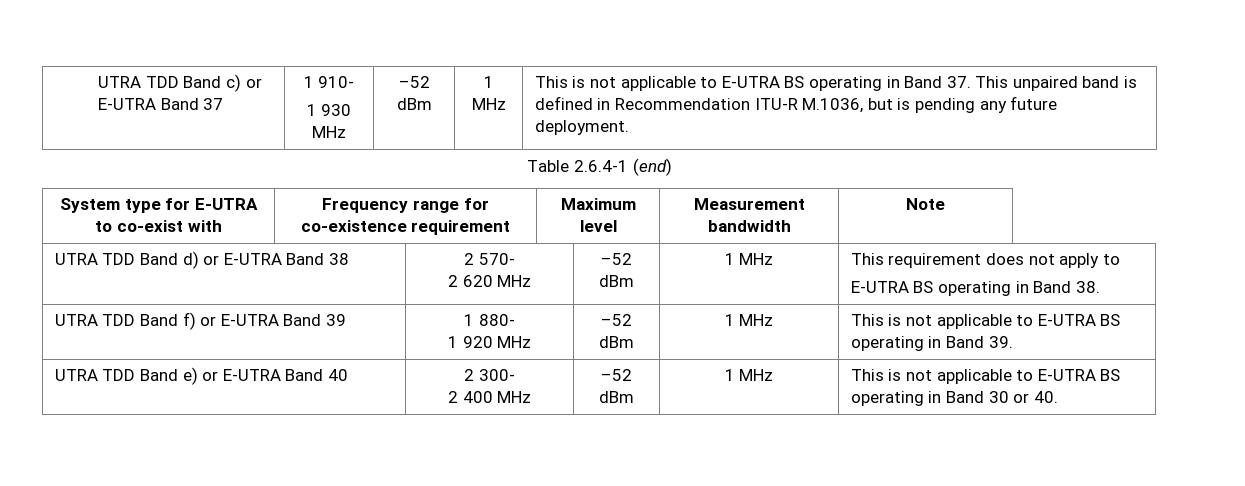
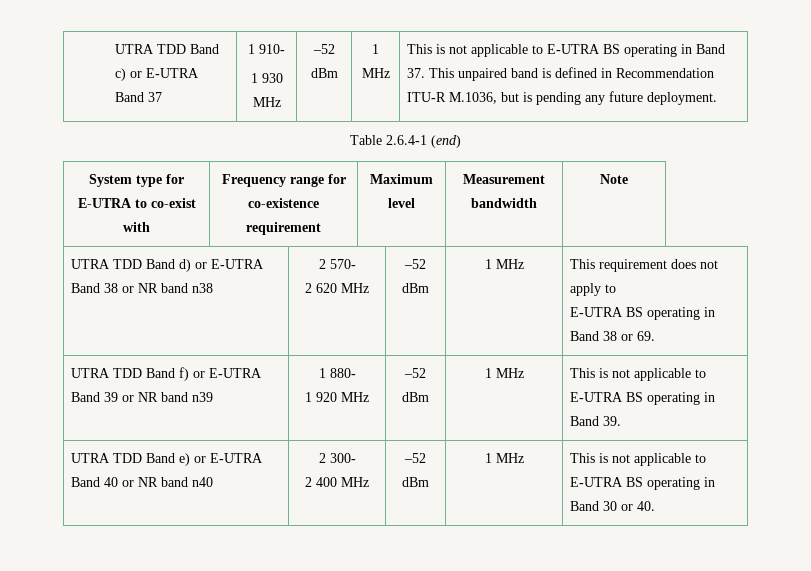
- UTRA TDD Band d) or E-UTRA Band 38 | 2 570-
+ UTRA TDD Band d) or E-UTRA Band 38 or NR band n38 | 2 570-
  2 620 MHz | –52 dBm | 1 MHz | This requirement does not apply to
- E-UTRA BS operating in Band 38.
+ E-UTRA BS operating in Band 38 or 69.
- UTRA TDD Band f) or E-UTRA Band 39 | 1 880-
+ UTRA TDD Band f) or E-UTRA Band 39 or NR band n39 | 1 880-
- UTRA TDD Band e) or E-UTRA Band 40 | 2 300-
+ UTRA TDD Band e) or E-UTRA Band 40 or NR band n40 | 2 300-

